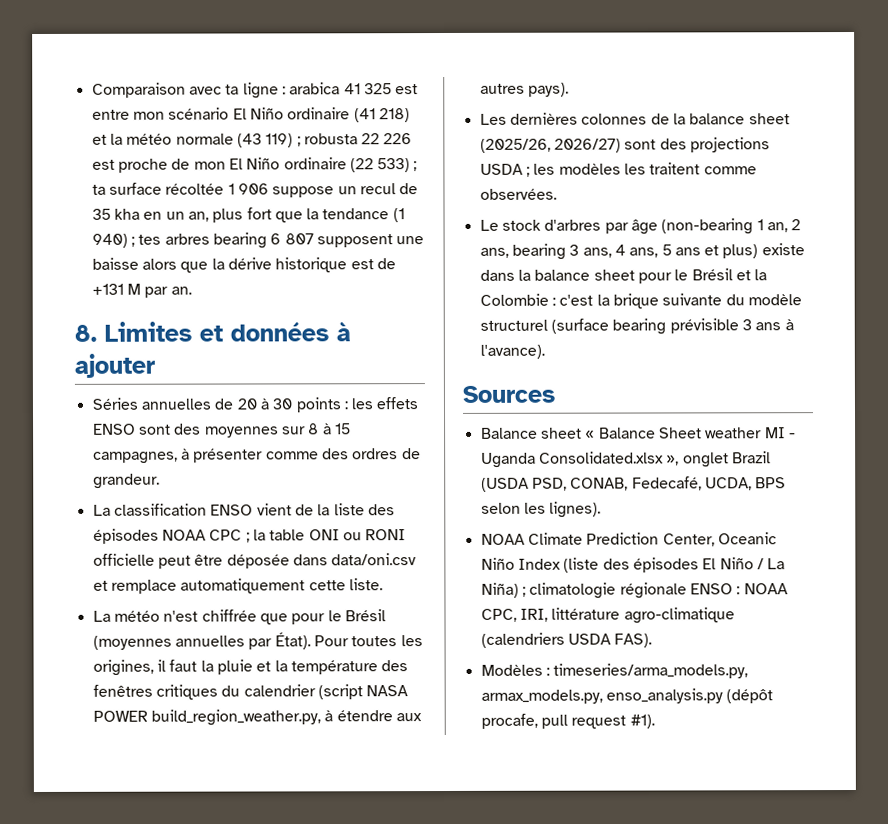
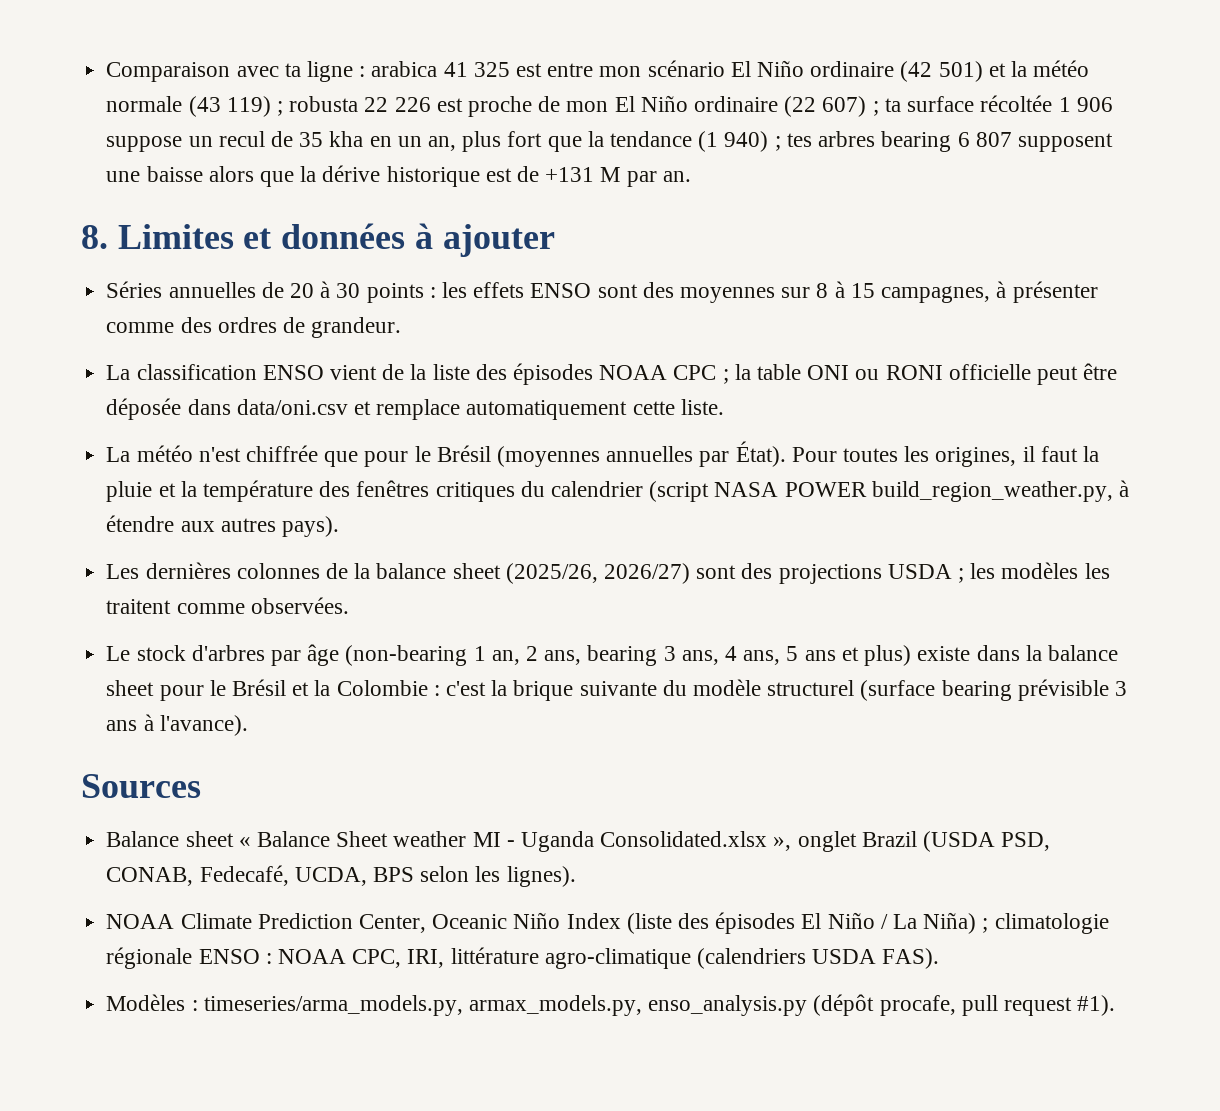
- arabica 41 325 est entre mon scénario El Niño ordinaire (41 218) et la météo normale (43 119) ;
+ arabica 41 325 est entre mon scénario El Niño ordinaire (42 501) et la météo normale (43 119) ;
- robusta 22 226 est proche de mon El Niño ordinaire (22 533) ;
+ robusta 22 226 est proche de mon El Niño ordinaire (22 607) ;

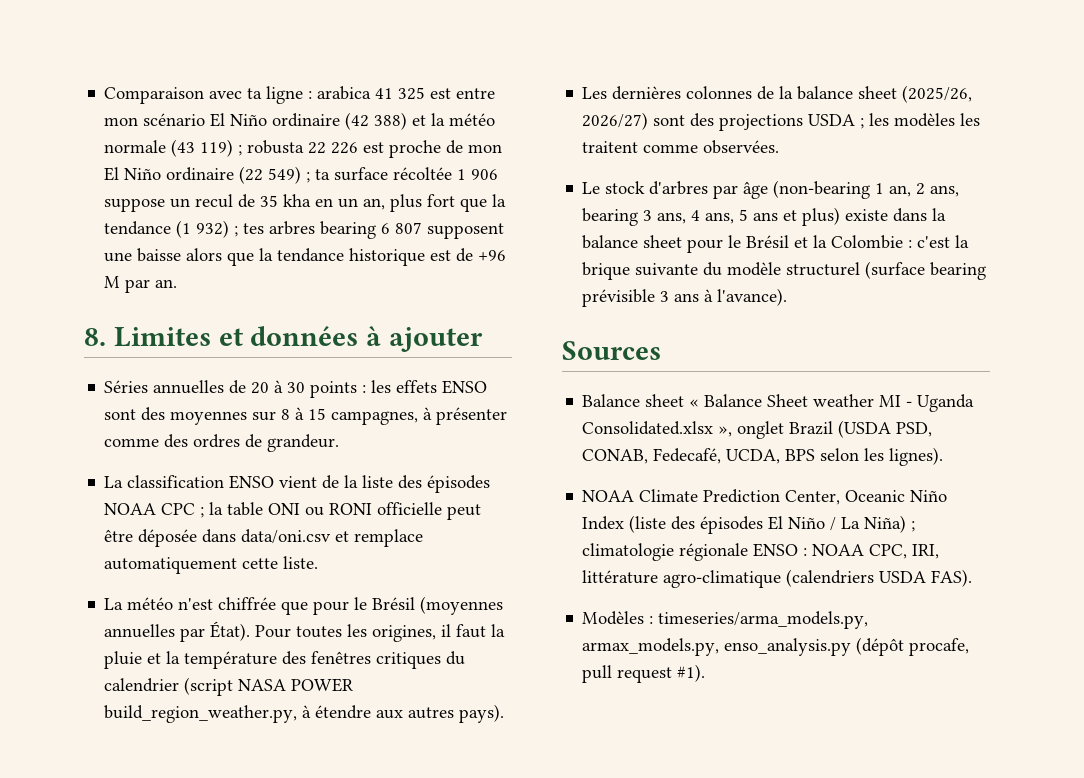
- arabica 41 325 est entre mon scénario El Niño ordinaire (42 501) et la météo normale (43 119) ;
+ arabica 41 325 est entre mon scénario El Niño ordinaire (42 388) et la météo normale (43 119) ;
- robusta 22 226 est proche de mon El Niño ordinaire (22 607) ;
+ robusta 22 226 est proche de mon El Niño ordinaire (22 549) ;
- ta surface récoltée 1 906 suppose un recul de 35 kha en un an, plus fort que la tendance (1 940) ;
+ ta surface récoltée 1 906 suppose un recul de 35 kha en un an, plus fort que la tendance (1 932) ;
- tes arbres bearing 6 807 supposent une baisse alors que la dérive historique est de +131 M par an.
+ tes arbres bearing 6 807 supposent une baisse alors que la tendance historique est de +96 M par an.

